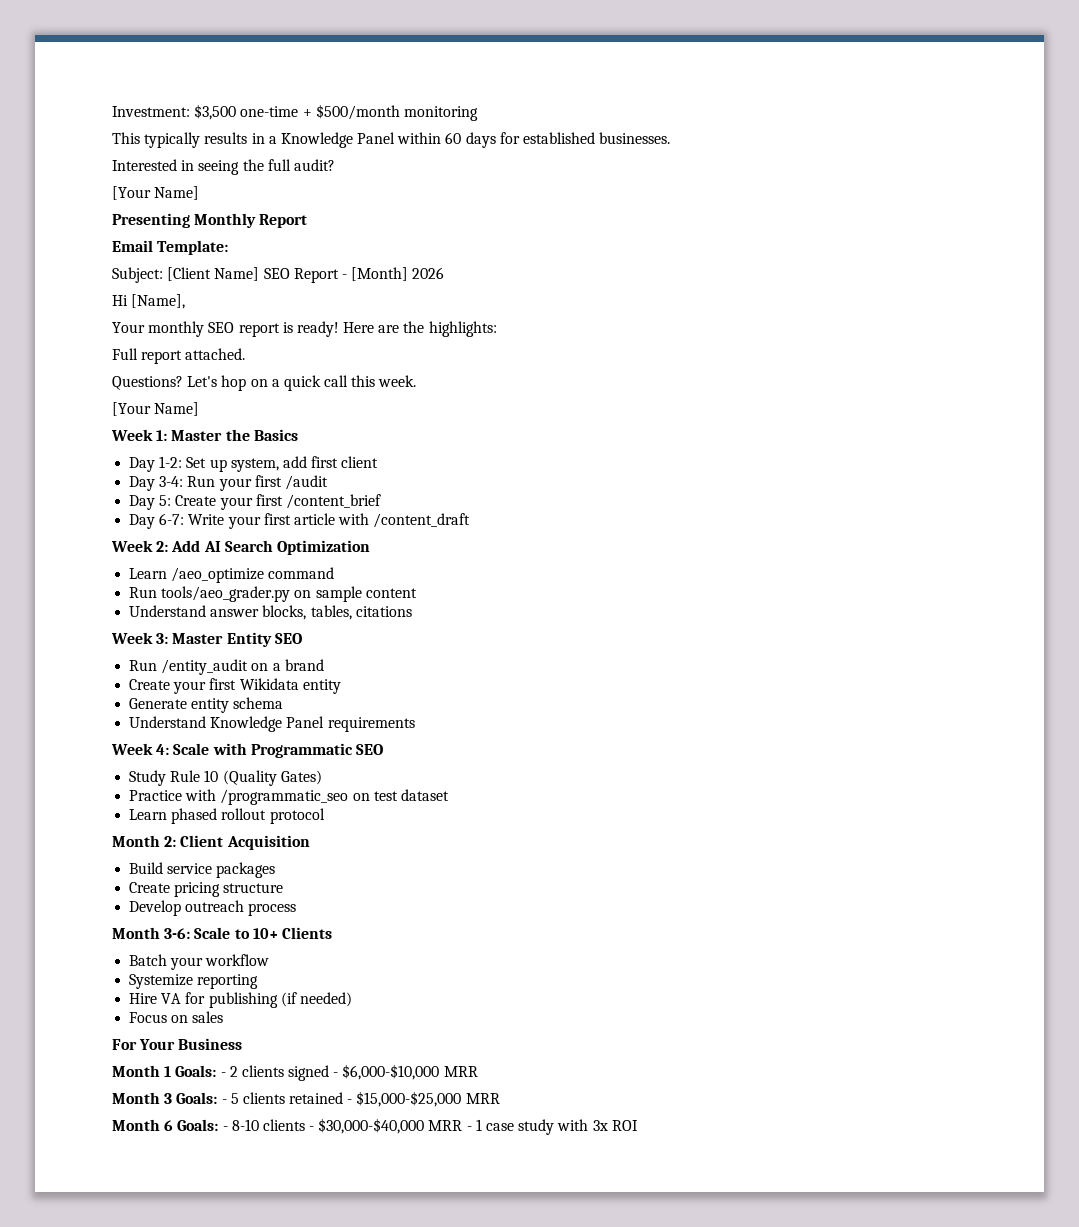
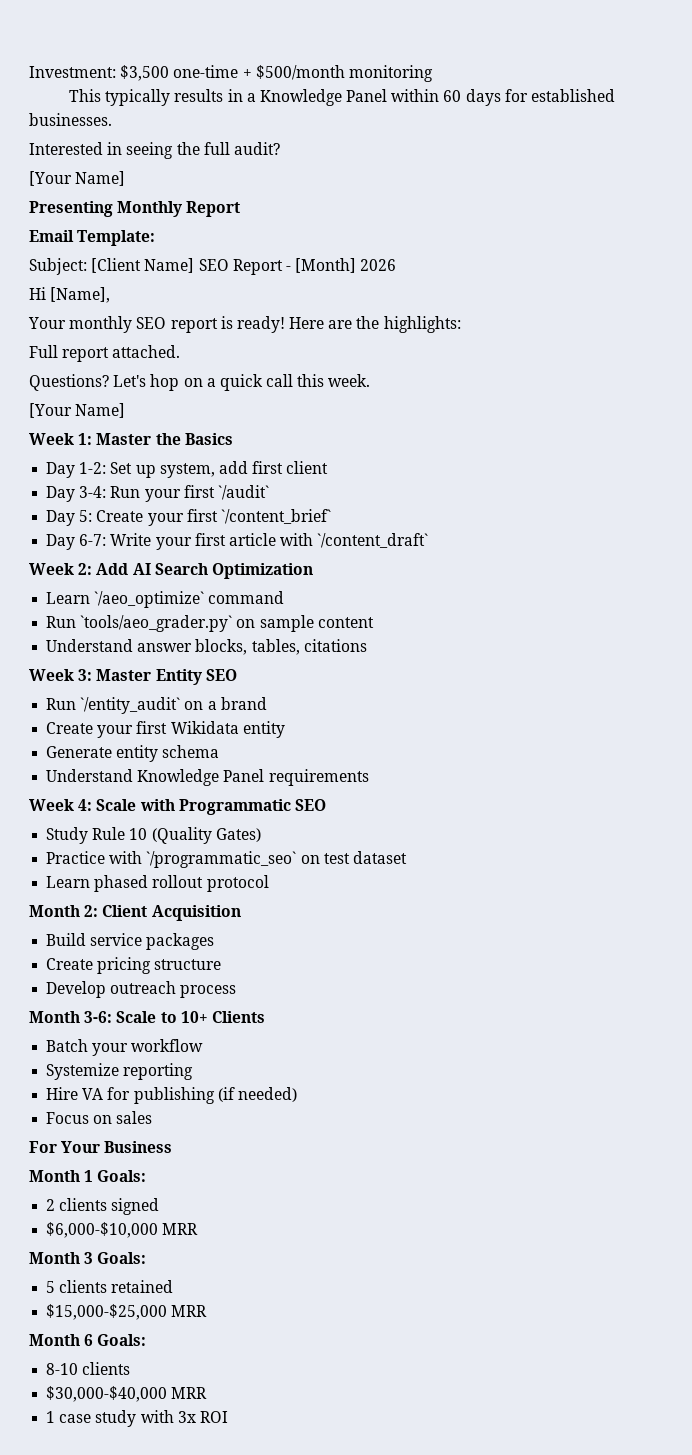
- Day 3-4: Run your first /audit
+ Day 3-4: Run your first `/audit`
- Day 5: Create your first /content_brief
+ Day 5: Create your first `/content_brief`
- Day 6-7: Write your first article with /content_draft
+ Day 6-7: Write your first article with `/content_draft`
- Learn /aeo_optimize command
+ Learn `/aeo_optimize` command
- Run tools/aeo_grader.py on sample content
+ Run `tools/aeo_grader.py` on sample content
- Run /entity_audit on a brand
+ Run `/entity_audit` on a brand
- Practice with /programmatic_seo on test dataset
+ Practice with `/programmatic_seo` on test dataset
- Month 1 Goals: - 2 clients signed - $6,000-$10,000 MRR
+ Month 1 Goals:
+ 2 clients signed
+ $6,000-$10,000 MRR
- Month 3 Goals: - 5 clients retained - $15,000-$25,000 MRR
+ Month 3 Goals:
+ 5 clients retained
+ $15,000-$25,000 MRR
- Month 6 Goals: - 8-10 clients - $30,000-$40,000 MRR - 1 case study with 3x ROI
+ Month 6 Goals:
+ 8-10 clients
+ $30,000-$40,000 MRR
+ 1 case study with 3x ROI

